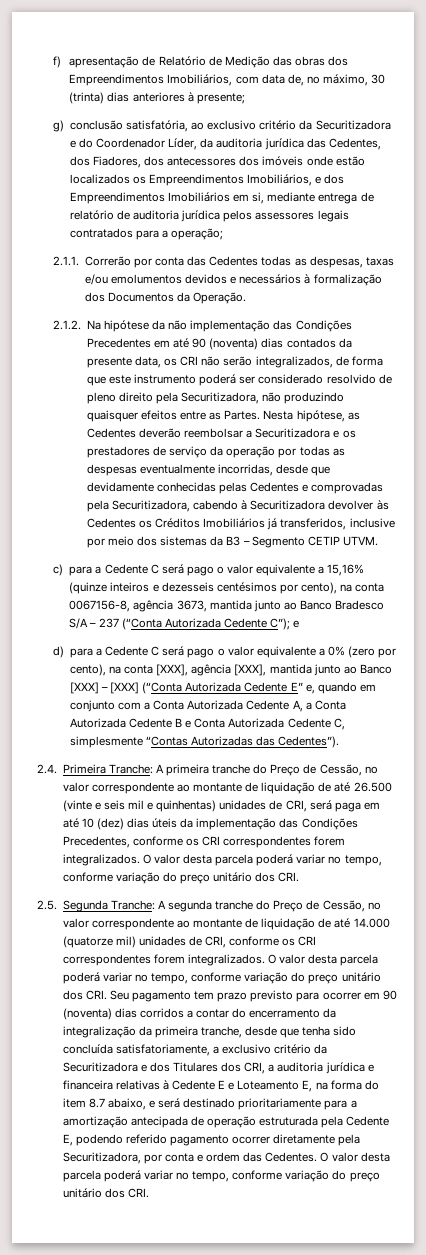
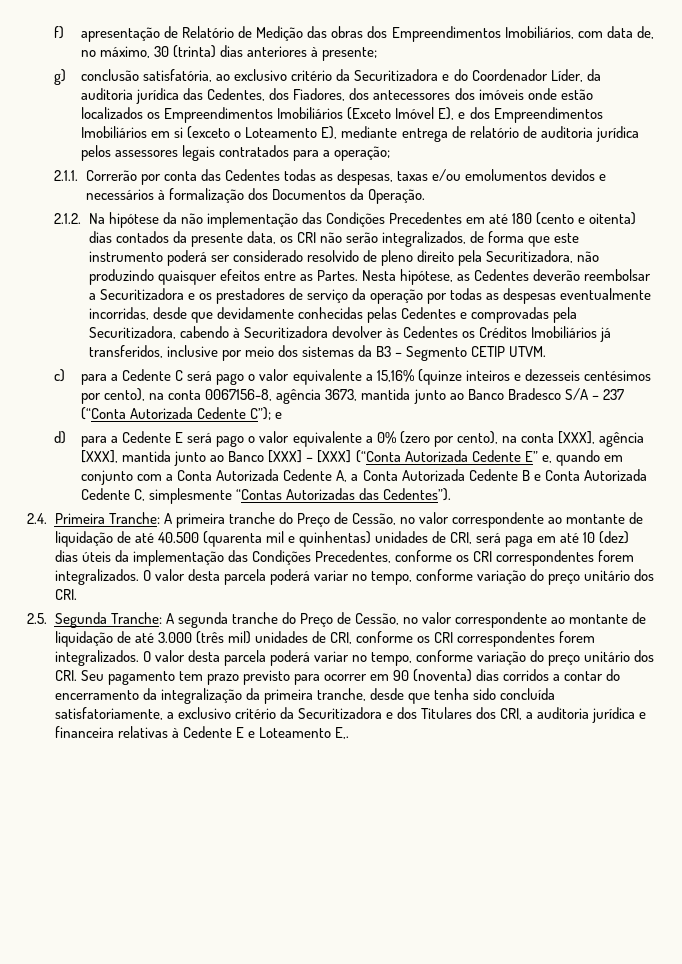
- g) conclusão satisfatória, ao exclusivo critério da Securitizadora e do Coordenador Líder, da auditoria jurídica das Cedentes, dos Fiadores, dos antecessores dos imóveis onde estão localizados os Empreendimentos Imobiliários, e dos Empreendimentos Imobiliários em si, mediante entrega de relatório de auditoria jurídica pelos assessores legais contratados para a operação;
+ g) conclusão satisfatória, ao exclusivo critério da Securitizadora e do Coordenador Líder, da auditoria jurídica das Cedentes, dos Fiadores, dos antecessores dos imóveis onde estão localizados os Empreendimentos Imobiliários (Exceto Imóvel E), e dos Empreendimentos Imobiliários em si (exceto o Loteamento E), mediante entrega de relatório de auditoria jurídica pelos assessores legais contratados para a operação;
- 2.1.2. Na hipótese da não implementação das Condições Precedentes em até 90 (noventa) dias contados da presente data, os CRI não serão integralizados, de forma que este instrumento poderá ser considerado resolvido de pleno direito pela Securitizadora, não produzindo quaisquer efeitos entre as Partes.
+ 2.1.2. Na hipótese da não implementação das Condições Precedentes em até 180 (cento e oitenta) dias contados da presente data, os CRI não serão integralizados, de forma que este instrumento poderá ser considerado resolvido de pleno direito pela Securitizadora, não produzindo quaisquer efeitos entre as Partes.
- d) para a Cedente C será pago o valor equivalente a 0% (zero por cento), na conta [XXX], agência [XXX], mantida junto ao Banco [XXX] – [XXX] (“Conta Autorizada Cedente E” e, quando em conjunto com a Conta Autorizada Cedente A, a Conta Autorizada Cedente B e Conta Autorizada Cedente C, simplesmente “Contas Autorizadas das Cedentes”).
+ d) para a Cedente E será pago o valor equivalente a 0% (zero por cento), na conta [XXX], agência [XXX], mantida junto ao Banco [XXX] – [XXX] (“Conta Autorizada Cedente E” e, quando em conjunto com a Conta Autorizada Cedente A, a Conta Autorizada Cedente B e Conta Autorizada Cedente C, simplesmente “Contas Autorizadas das Cedentes”).
- 2.4. Primeira Tranche: A primeira tranche do Preço de Cessão, no valor correspondente ao montante de liquidação de até 26.500 (vinte e seis mil e quinhentas) unidades de CRI, será paga em até 10 (dez) dias úteis da implementação das Condições Precedentes, conforme os CRI correspondentes forem integralizados.
+ 2.4. Primeira Tranche: A primeira tranche do Preço de Cessão, no valor correspondente ao montante de liquidação de até 40.500 (quarenta mil e quinhentas) unidades de CRI, será paga em até 10 (dez) dias úteis da implementação das Condições Precedentes, conforme os CRI correspondentes forem integralizados.
- 2.5. Segunda Tranche: A segunda tranche do Preço de Cessão, no valor correspondente ao montante de liquidação de até 14.000 (quatorze mil) unidades de CRI, conforme os CRI correspondentes forem integralizados.
+ 2.5. Segunda Tranche: A segunda tranche do Preço de Cessão, no valor correspondente ao montante de liquidação de até 3.000 (três mil) unidades de CRI, conforme os CRI correspondentes forem integralizados.
- O valor desta parcela poderá variar no tempo, conforme variação do preço unitário dos CRI. Seu pagamento tem prazo previsto para ocorrer em 90 (noventa) dias corridos a contar do encerramento da integralização da primeira tranche, desde que tenha sido concluída satisfatoriamente, a exclusivo critério da Securitizadora e dos Titulares dos CRI, a auditoria jurídica e financeira relativas à Cedente E e Loteamento E, na forma do item 8.7 abaixo, e será destinado prioritariamente para a amortização antecipada de operação estruturada pela Cedente E, podendo referido pagamento ocorrer diretamente pela Securitizadora, por conta e ordem das Cedentes. O valor desta parcela poderá variar no tempo, conforme variação do preço unitário dos CRI.
+ O valor desta parcela poderá variar no tempo, conforme variação do preço unitário dos CRI. Seu pagamento tem prazo previsto para ocorrer em 90 (noventa) dias corridos a contar do encerramento da integralização da primeira tranche, desde que tenha sido concluída satisfatoriamente, a exclusivo critério da Securitizadora e dos Titulares dos CRI, a auditoria jurídica e financeira relativas à Cedente E e Loteamento E,.

